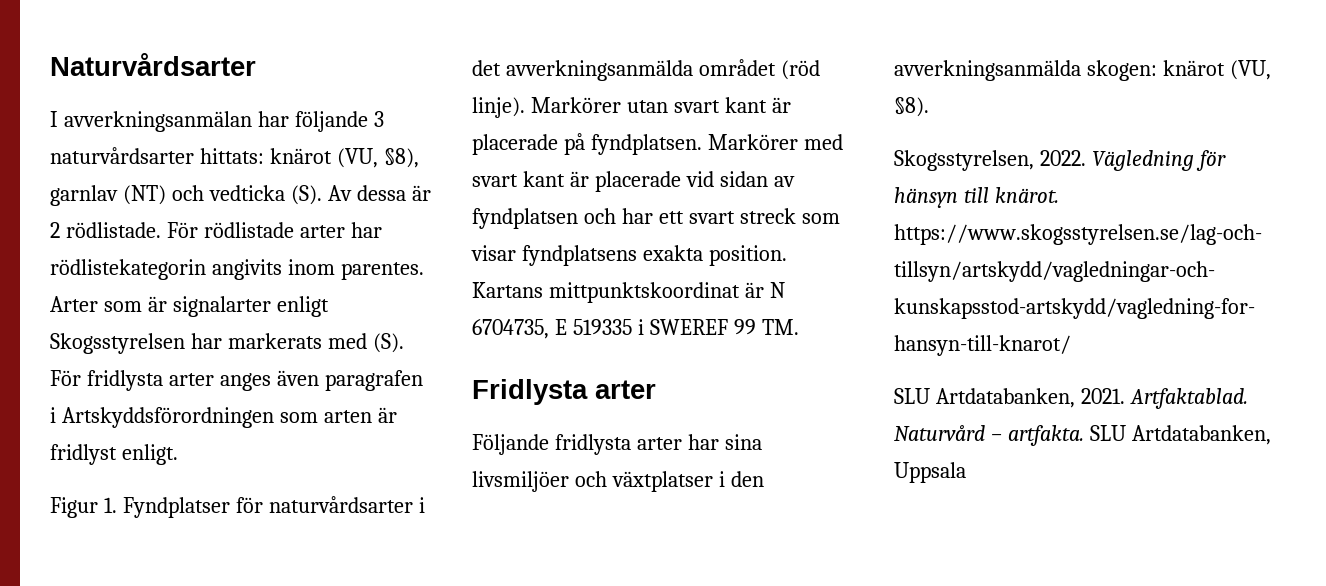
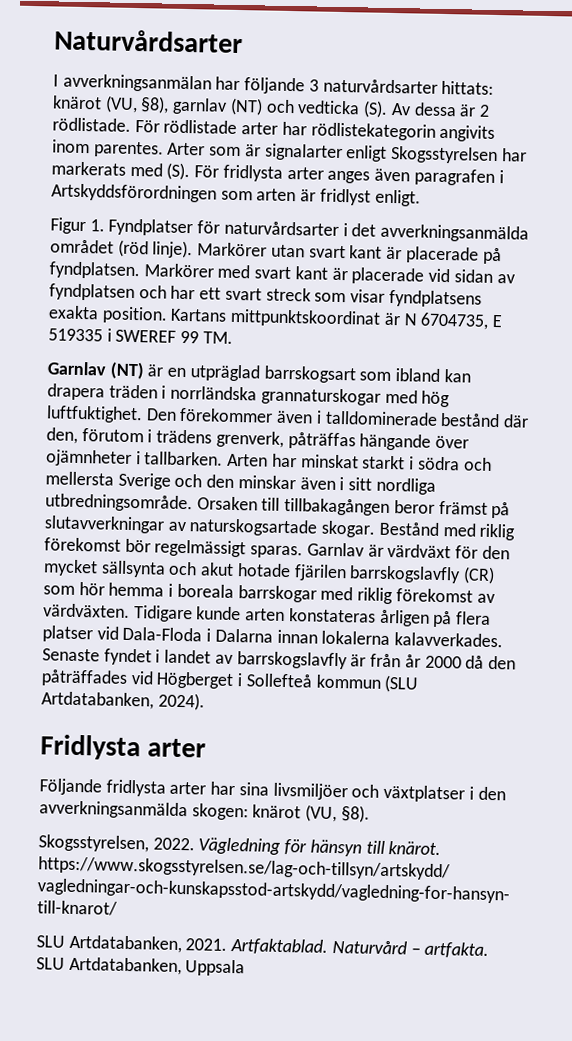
+ Garnlav (NT) är en utpräglad barrskogsart som ibland kan drapera träden i norrländska grannaturskogar med hög luftfuktighet. Den förekommer även i talldominerade bestånd där den, förutom i trädens grenverk, påträffas hängande över ojämnheter i tallbarken. Arten har minskat starkt i södra och mellersta Sverige och den minskar även i sitt nordliga utbredningsområde. Orsaken till tillbakagången beror främst på slutavverkningar av naturskogsartade skogar. Bestånd med riklig förekomst bör regelmässigt sparas. Garnlav är värdväxt för den mycket sällsynta och akut hotade fjärilen barrskogslavfly (CR) som hör hemma i boreala barrskogar med riklig förekomst av värdväxten. Tidigare kunde arten konstateras årligen på flera platser vid Dala-Floda i Dalarna innan lokalerna kalavverkades. Senaste fyndet i landet av barrskogslavfly är från år 2000 då den påträffades vid Högberget i Sollefteå kommun (SLU Artdatabanken, 2024).

